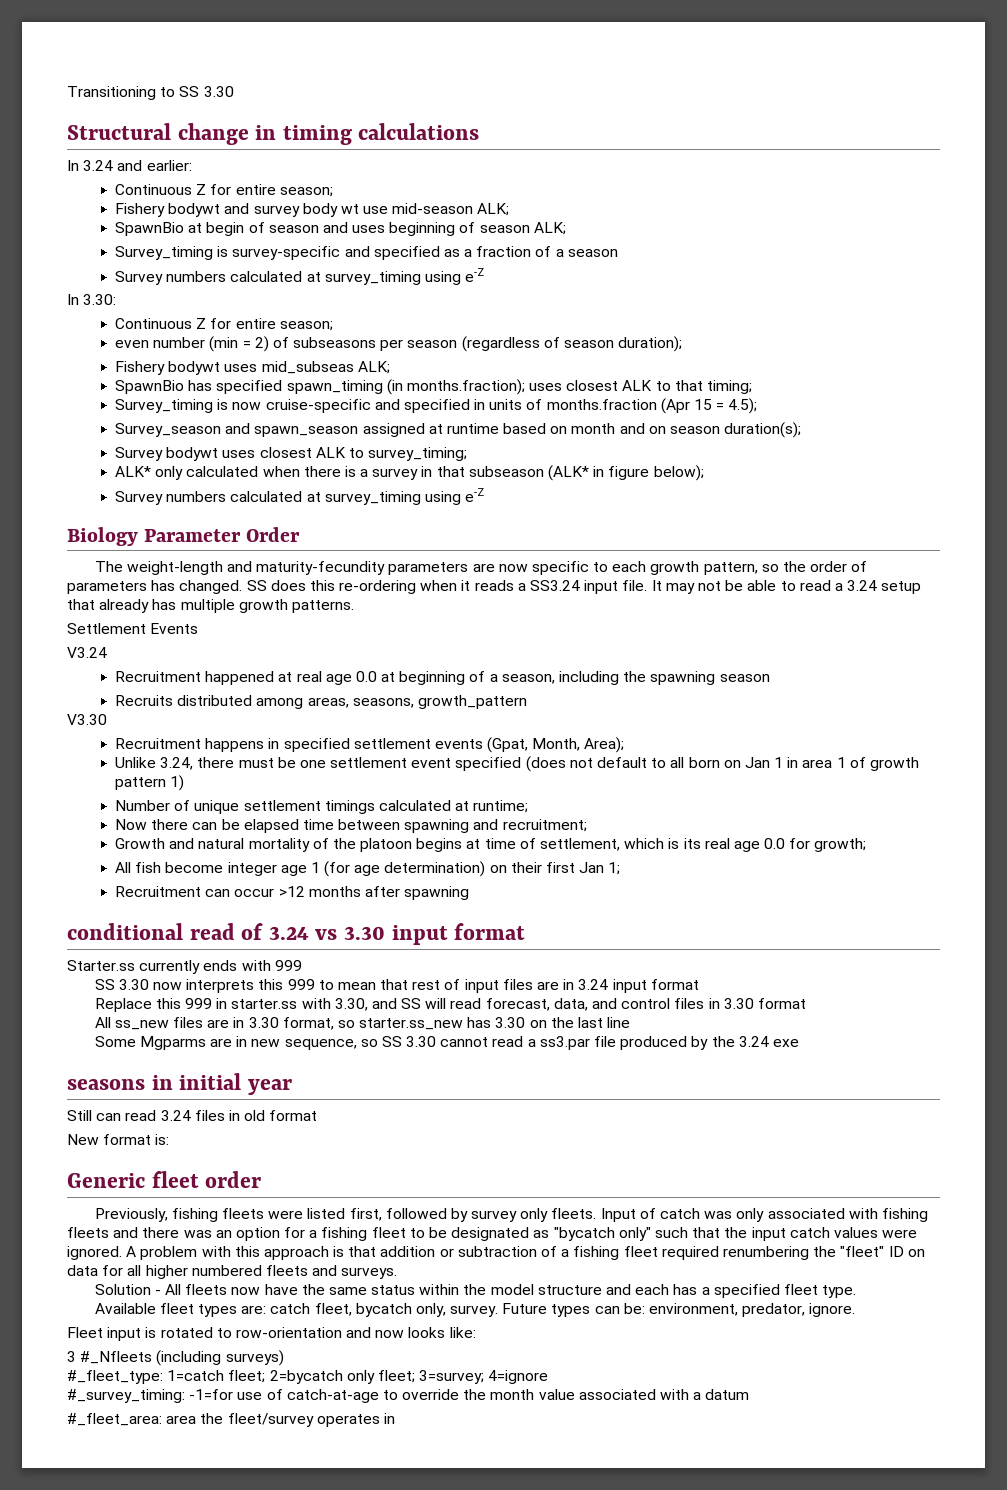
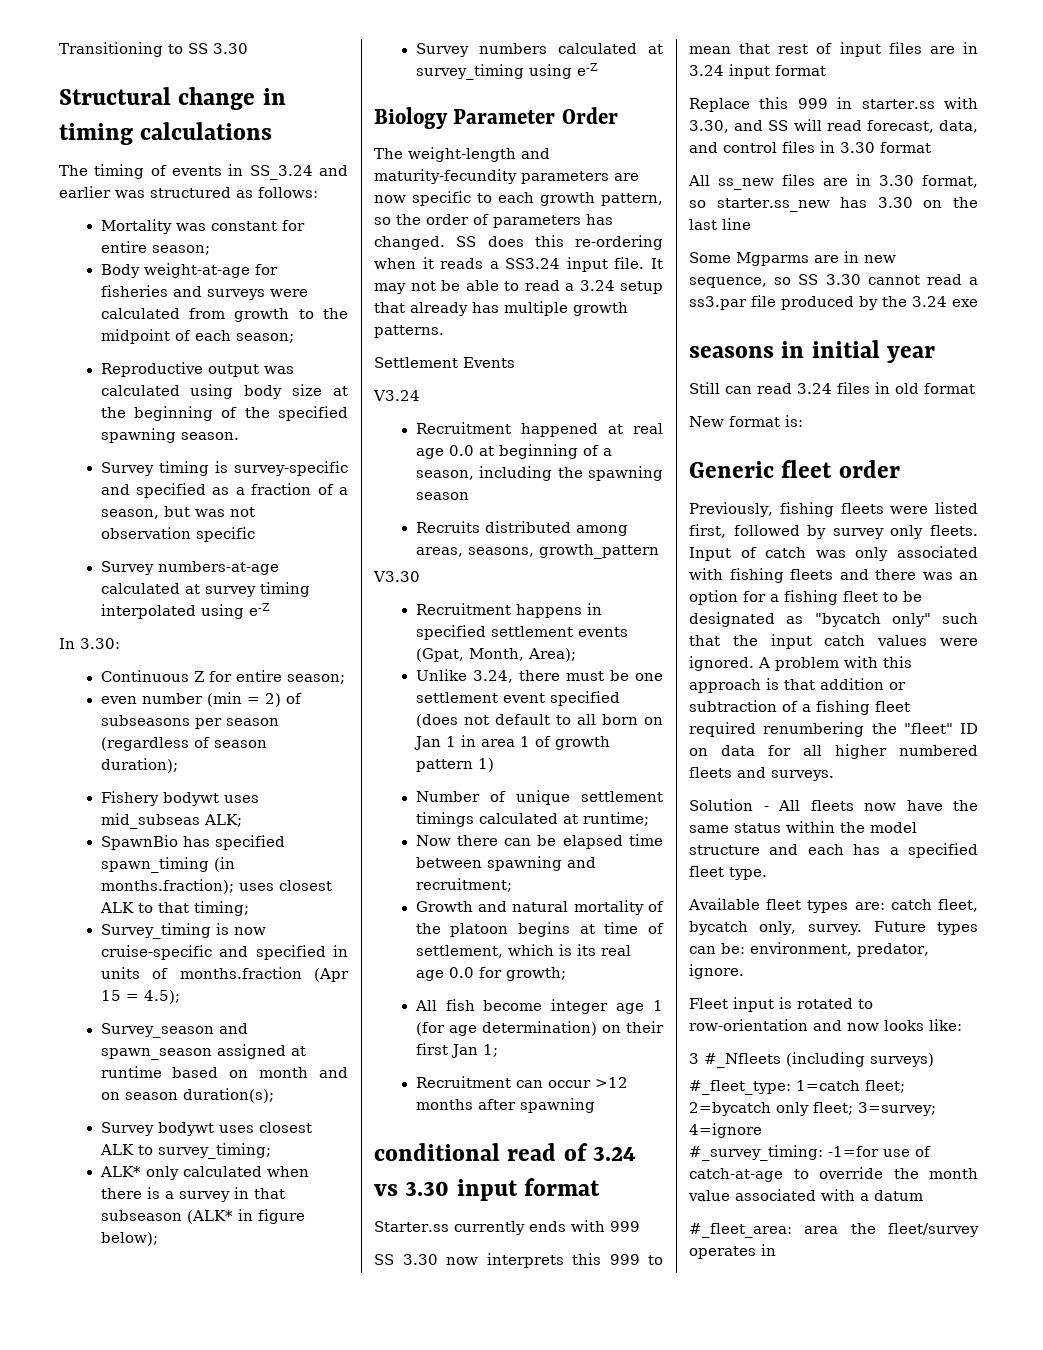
- In 3.24 and earlier:
- Continuous Z for entire season;
- Fishery bodywt and survey body wt use mid-season ALK;
- SpawnBio at begin of season and uses beginning of season ALK;
- Survey_timing is survey-specific and specified as a fraction of a season
- Survey numbers calculated at survey_timing using e-Z
+ The timing of events in SS_3.24 and earlier was structured as follows:
+ Mortality was constant for entire season;
+ Body weight-at-age for fisheries and surveys were calculated from growth to the midpoint of each season;
+ Reproductive output was calculated using body size at the beginning of the specified spawning season.
+ Survey timing is survey-specific and specified as a fraction of a season, but was not observation specific
+ Survey numbers-at-age calculated at survey timing interpolated using e-Z

